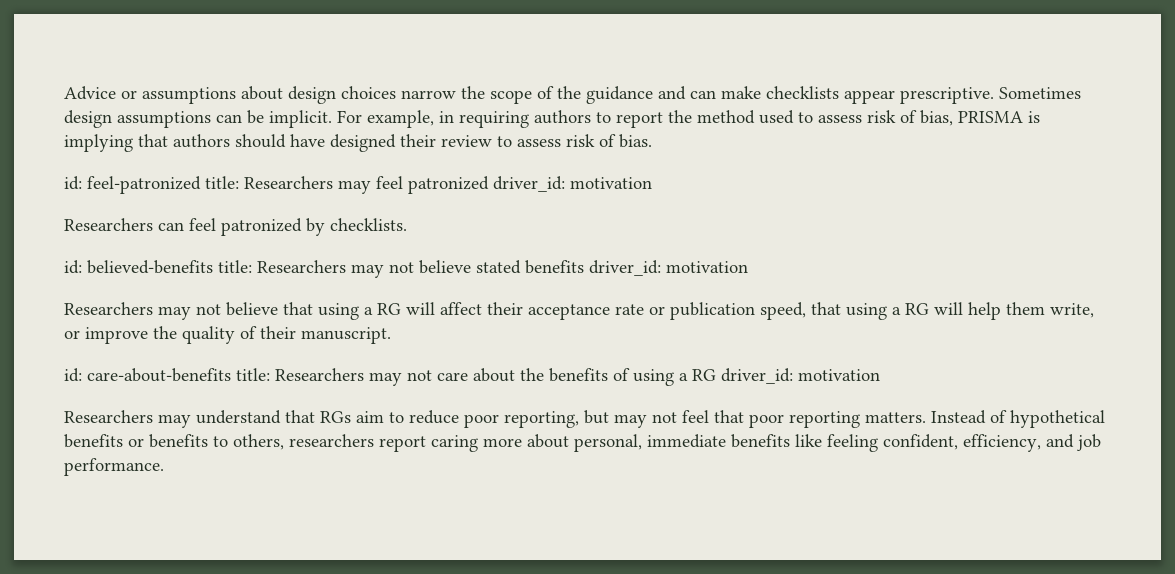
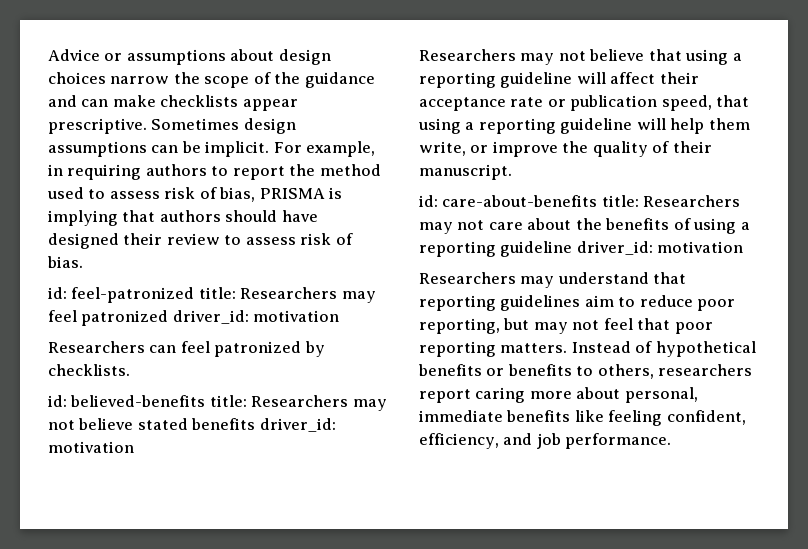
- Researchers may not believe that using a RG will affect their acceptance rate or publication speed, that using a RG will help them write, or improve the quality of their manuscript.
+ Researchers may not believe that using a reporting guideline will affect their acceptance rate or publication speed, that using a reporting guideline will help them write, or improve the quality of their manuscript.
- id: care-about-benefits title: Researchers may not care about the benefits of using a RG driver_id: motivation
+ id: care-about-benefits title: Researchers may not care about the benefits of using a reporting guideline driver_id: motivation
- Researchers may understand that RGs aim to reduce poor reporting, but may not feel that poor reporting matters.
+ Researchers may understand that reporting guidelines aim to reduce poor reporting, but may not feel that poor reporting matters.

